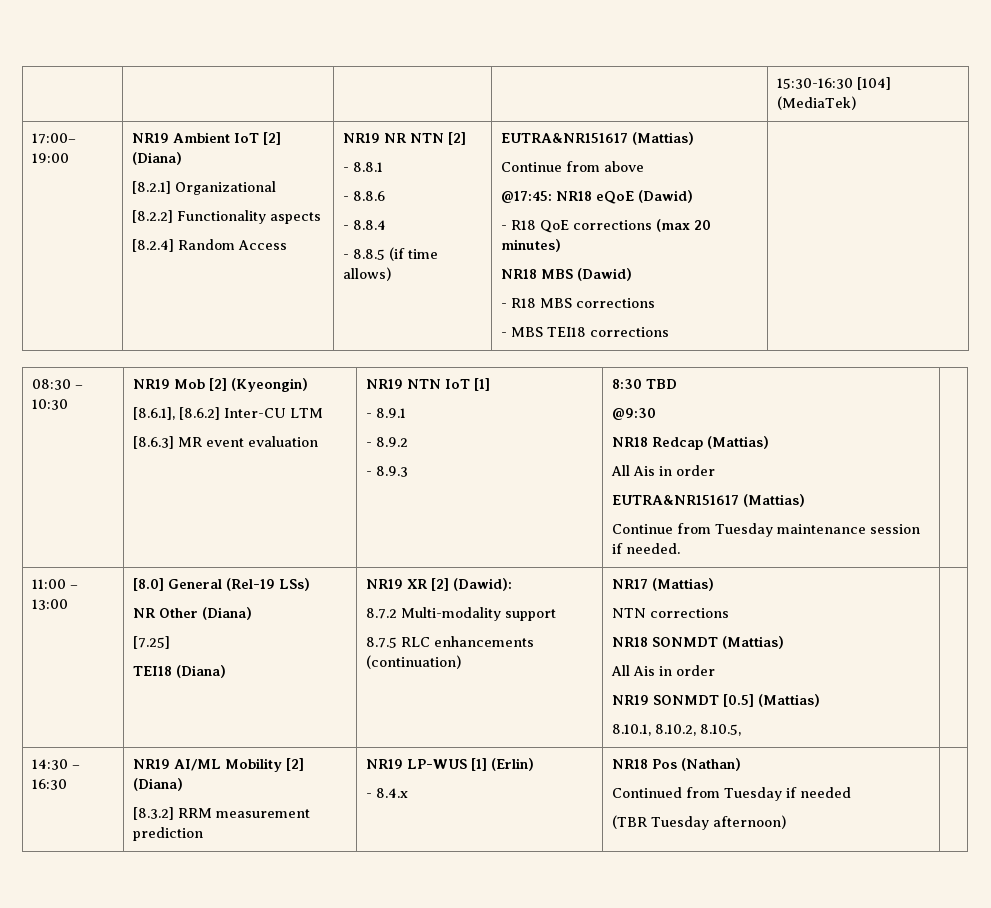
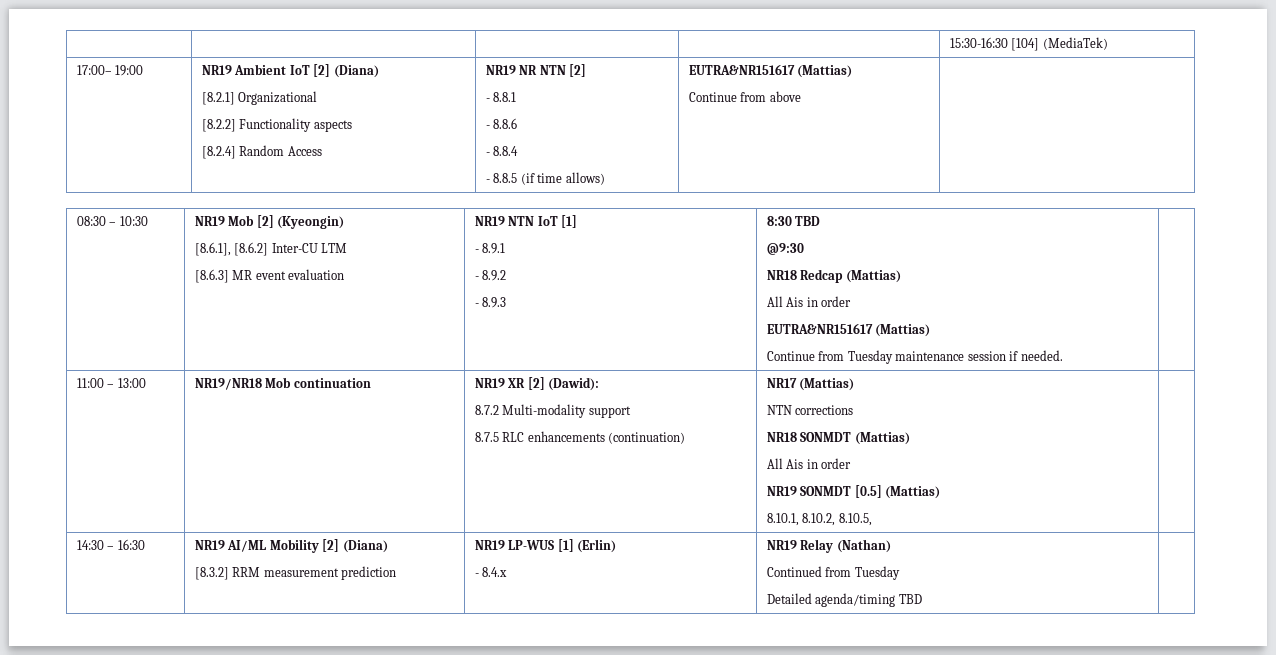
- @17:45: NR18 eQoE (Dawid)
- - R18 QoE corrections (max 20 minutes)
- NR18 MBS (Dawid)
- - R18 MBS corrections
- - MBS TEI18 corrections
- [8.0] General (Rel-19 LSs)
- NR Other (Diana)
- [7.25]
- TEI18 (Diana)
+ NR19/NR18 Mob continuation
  14:30 – 16:30 | NR19 AI/ML Mobility [2] (Diana)
  [8.3.2] RRM measurement prediction | NR19 LP-WUS [1] (Erlin)
- - 8.4.x | NR18 Pos (Nathan)
- Continued from Tuesday if needed
- (TBR Tuesday afternoon) |
+ - 8.4.x | NR19 Relay (Nathan)
+ Continued from Tuesday
+ Detailed agenda/timing TBD |

